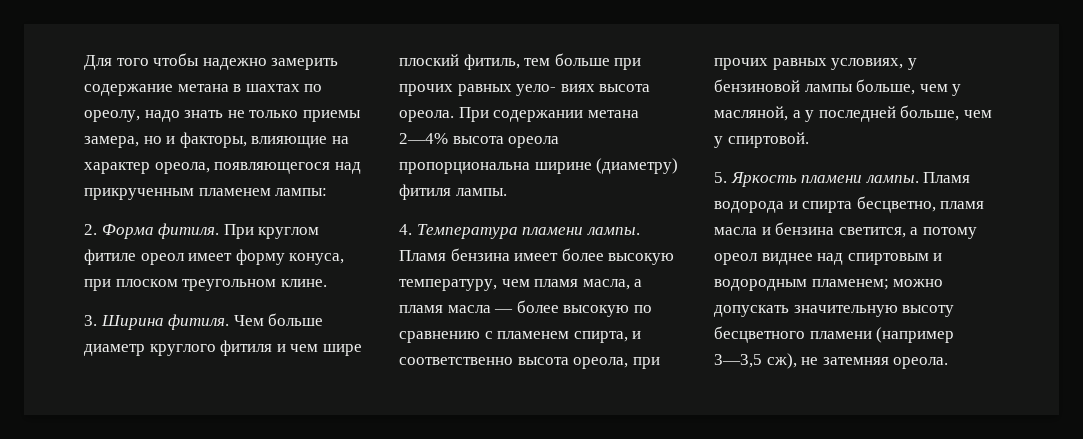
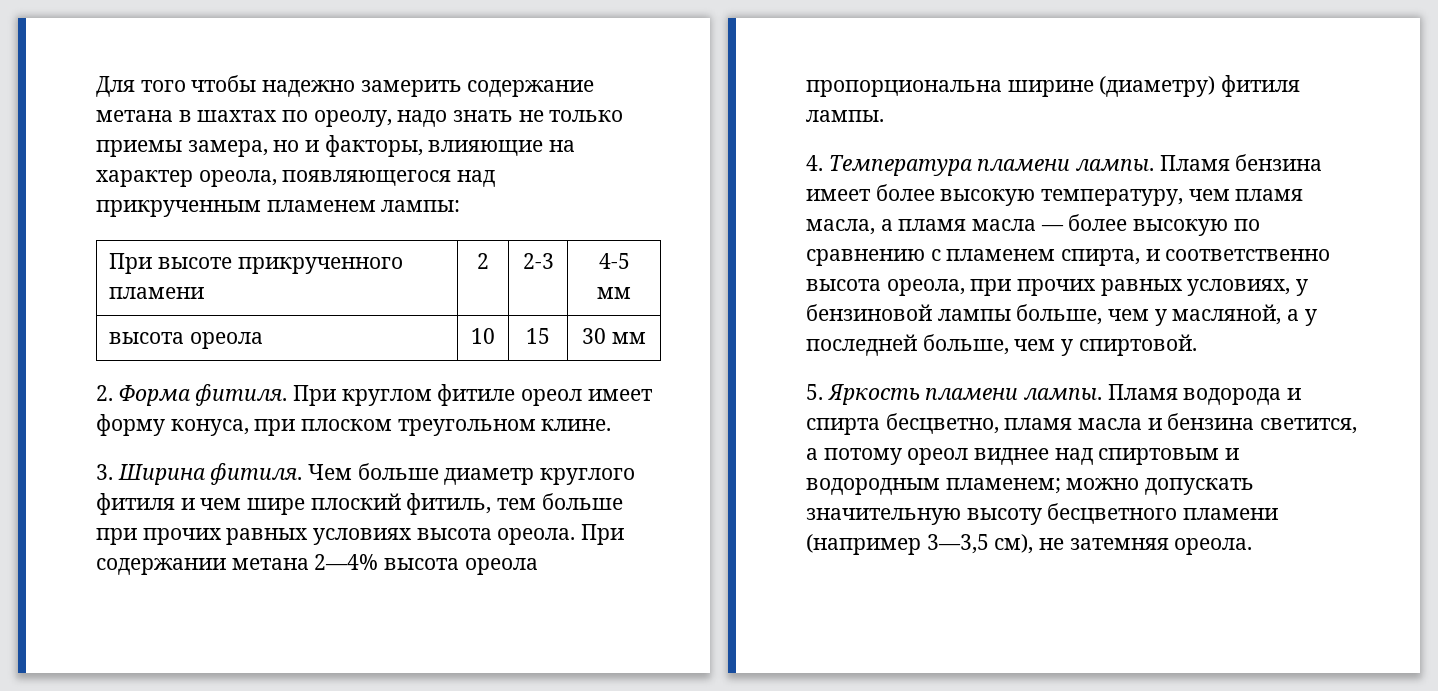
+ При высоте прикрученного пламени | 2 | 2-3 | 4-5 мм
+ высота ореола | 10 | 15 | 30 мм
- Чем больше диаметр круглого фитиля и чем шире плоский фитиль, тем больше при прочих равных уело- виях высота ореола.
+ Чем больше диаметр круглого фитиля и чем шире плоский фитиль, тем больше при прочих равных условиях высота ореола.
- Пламя водорода и спирта бесцветно, пламя масла и бензина светится, а потому ореол виднее над спиртовым и водородным пламенем; можно допускать значительную высоту бесцветного пламени (например 3—3,5 сж), не затемняя ореола.
+ Пламя водорода и спирта бесцветно, пламя масла и бензина светится, а потому ореол виднее над спиртовым и водородным пламенем; можно допускать значительную высоту бесцветного пламени (например 3—3,5 см), не затемняя ореола.

